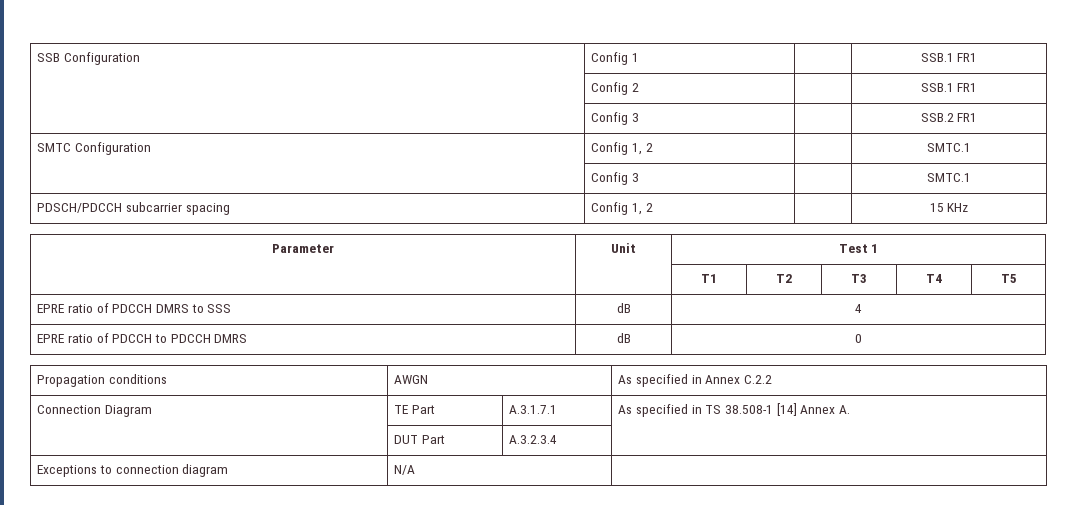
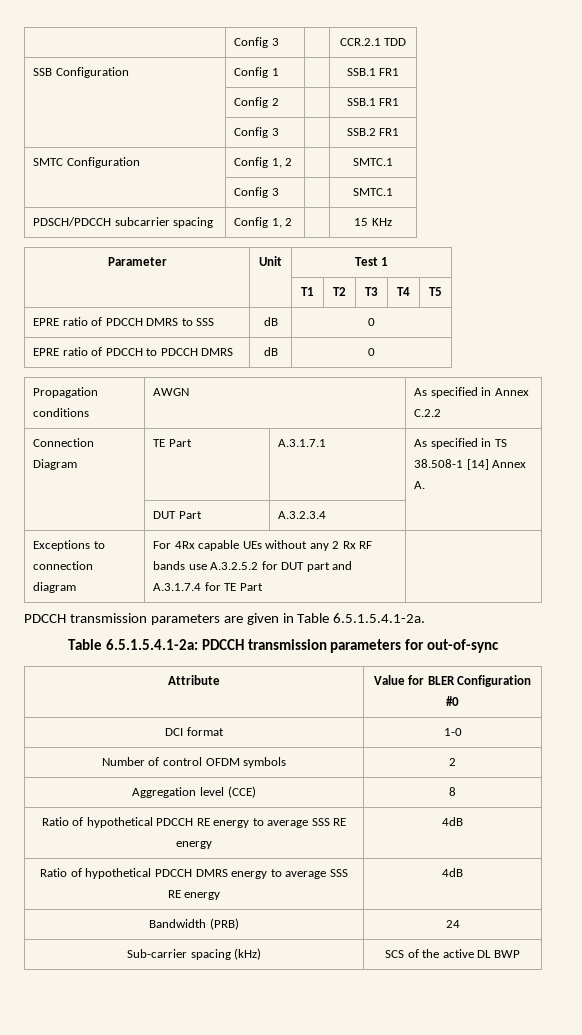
+ | Config 3 | | CCR.2.1 TDD
- EPRE ratio of PDCCH DMRS to SSS | dB | 4
+ EPRE ratio of PDCCH DMRS to SSS | dB | 0
- Exceptions to connection diagram | N/A |
+ Exceptions to connection diagram | For 4Rx capable UEs without any 2 Rx RF bands use A.3.2.5.2 for DUT part and A.3.1.7.4 for TE Part |
+ PDCCH transmission parameters are given in Table 6.5.1.5.4.1-2a.
+ Table 6.5.1.5.4.1-2a: PDCCH transmission parameters for out-of-sync
+ Attribute | Value for BLER Configuration #0
+ DCI format | 1-0
+ Number of control OFDM symbols | 2
+ Aggregation level (CCE) | 8
+ Ratio of hypothetical PDCCH RE energy to average SSS RE energy | 4dB
+ Ratio of hypothetical PDCCH DMRS energy to average SSS RE energy | 4dB
+ Bandwidth (PRB) | 24
+ Sub-carrier spacing (kHz) | SCS of the active DL BWP

